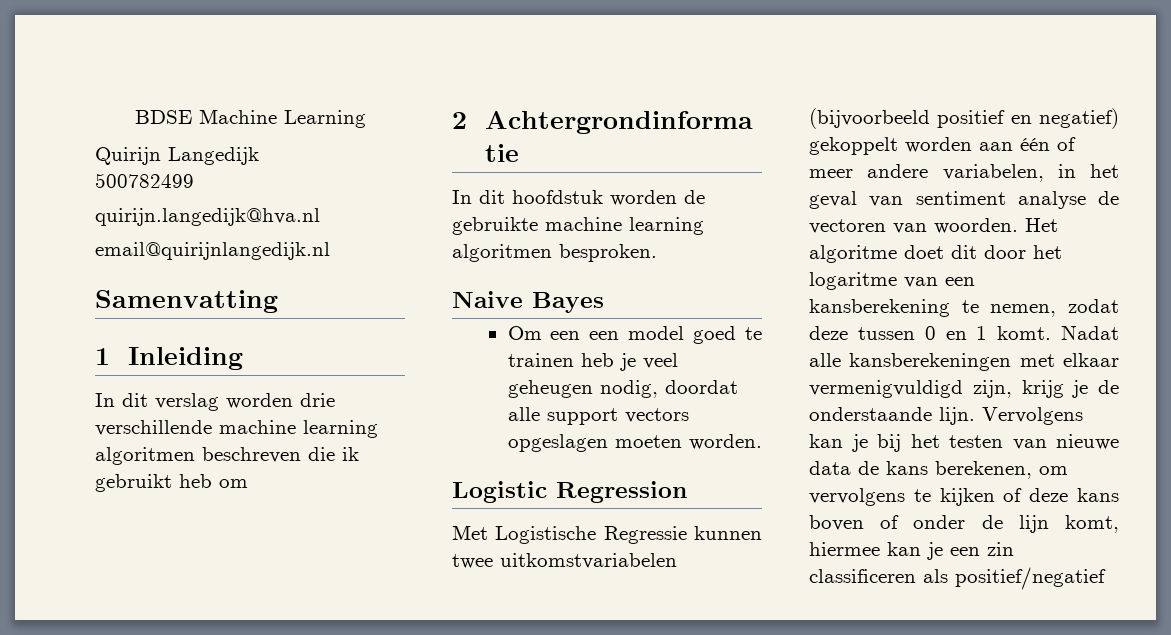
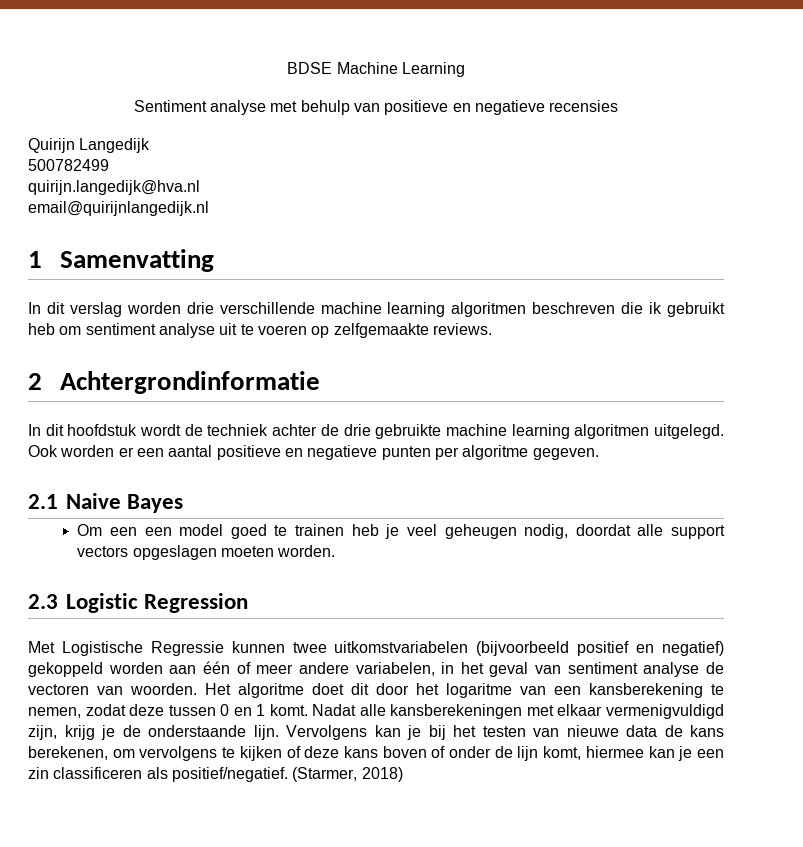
+ Sentiment analyse met behulp van positieve en negatieve recensies
- Samenvatting
+ 1 Samenvatting
- 1 Inleiding
- In dit verslag worden drie verschillende machine learning algoritmen beschreven die ik gebruikt heb om
+ In dit verslag worden drie verschillende machine learning algoritmen beschreven die ik gebruikt heb om sentiment analyse uit te voeren op zelfgemaakte reviews.
- In dit hoofdstuk worden de gebruikte machine learning algoritmen besproken.
- Naive Bayes
+ In dit hoofdstuk wordt de techniek achter de drie gebruikte machine learning algoritmen uitgelegd. Ook worden er een aantal positieve en negatieve punten per algoritme gegeven.
+ 2.1 Naive Bayes
- Logistic Regression
+ 2.3 Logistic Regression
- Met Logistische Regressie kunnen twee uitkomstvariabelen (bijvoorbeeld positief en negatief) gekoppelt worden aan één of meer andere variabelen, in het geval van sentiment analyse de vectoren van woorden.
+ Met Logistische Regressie kunnen twee uitkomstvariabelen (bijvoorbeeld positief en negatief) gekoppeld worden aan één of meer andere variabelen, in het geval van sentiment analyse de vectoren van woorden.
- Vervolgens kan je bij het testen van nieuwe data de kans berekenen, om vervolgens te kijken of deze kans boven of onder de lijn komt, hiermee kan je een zin classificeren als positief/negatief
+ Vervolgens kan je bij het testen van nieuwe data de kans berekenen, om vervolgens te kijken of deze kans boven of onder de lijn komt, hiermee kan je een zin classificeren als positief/negatief. (Starmer, 2018)

